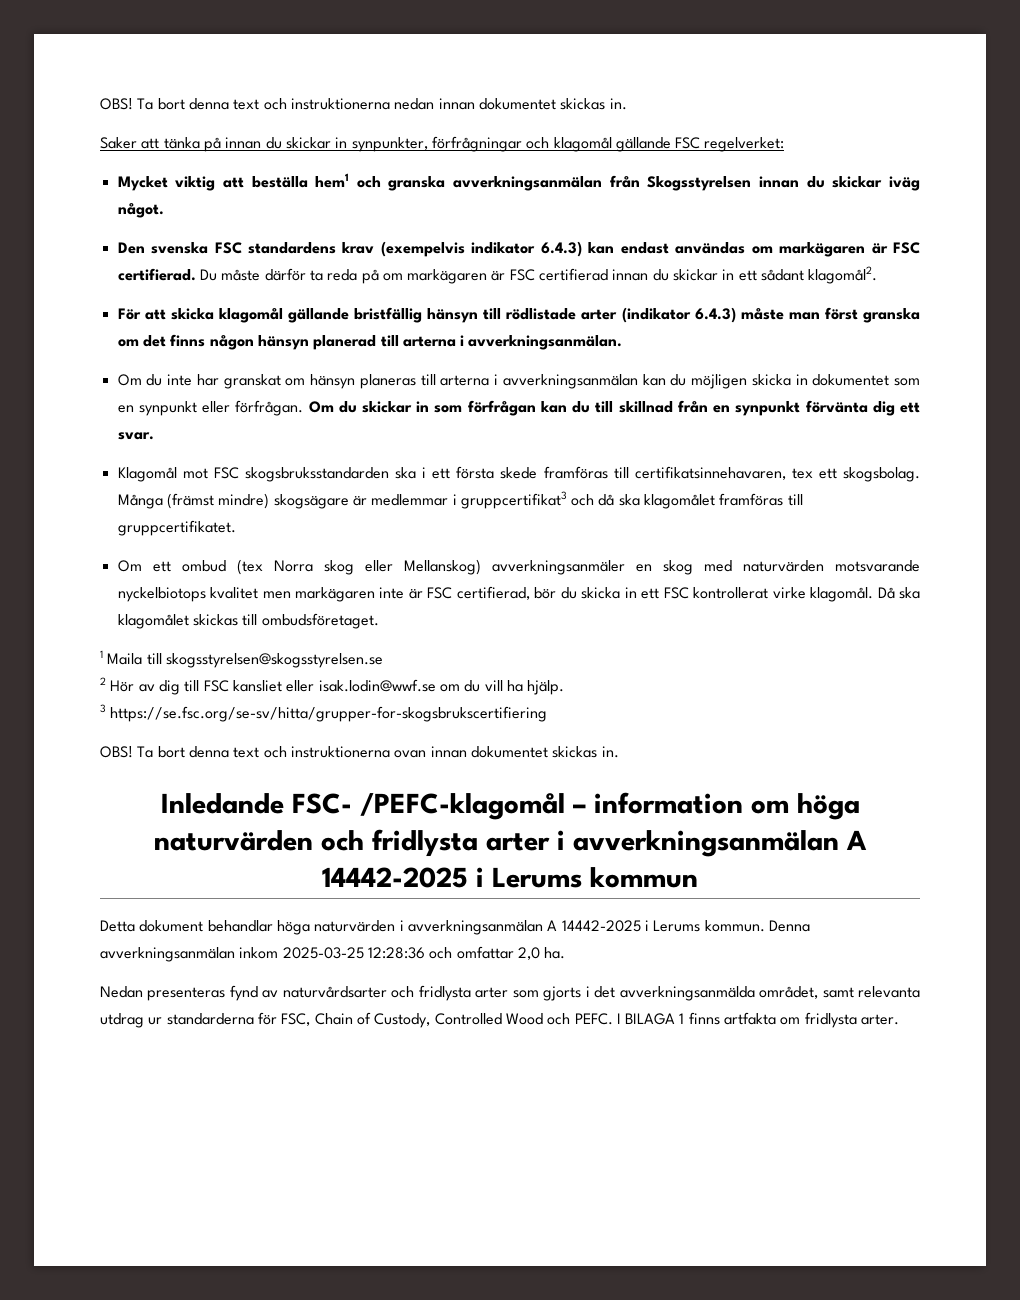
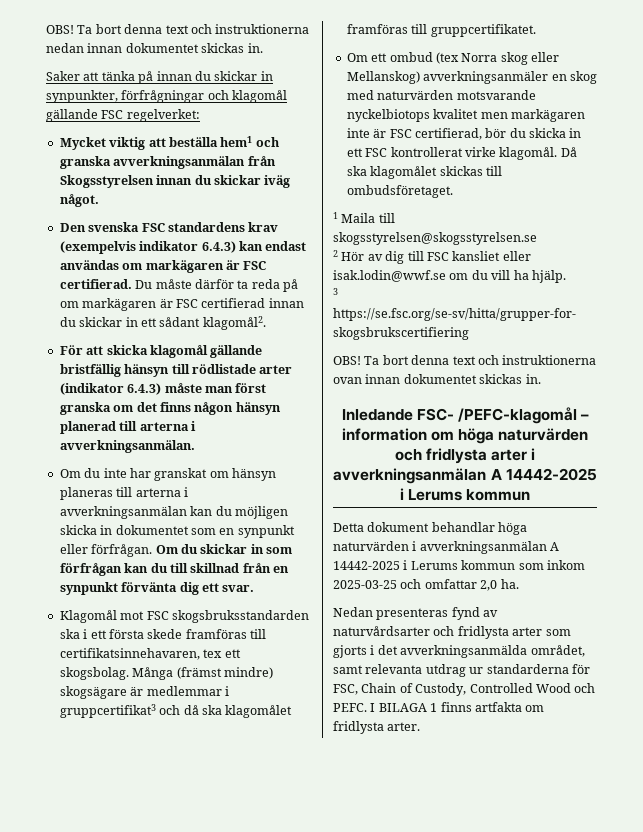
- Detta dokument behandlar höga naturvärden i avverkningsanmälan A 14442-2025 i Lerums kommun. Denna avverkningsanmälan inkom 2025-03-25 12:28:36 och omfattar 2,0 ha.
+ Detta dokument behandlar höga naturvärden i avverkningsanmälan A 14442-2025 i Lerums kommun som inkom 2025-03-25 och omfattar 2,0 ha.

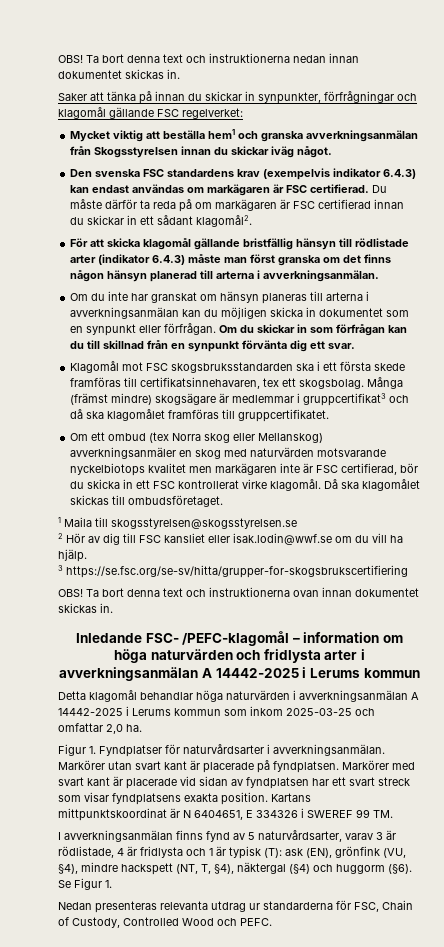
- Detta dokument behandlar höga naturvärden i avverkningsanmälan A 14442-2025 i Lerums kommun som inkom 2025-03-25 och omfattar 2,0 ha.
+ Detta klagomål behandlar höga naturvärden i avverkningsanmälan A 14442-2025 i Lerums kommun som inkom 2025-03-25 och omfattar 2,0 ha.
- Nedan presenteras fynd av naturvårdsarter och fridlysta arter som gjorts i det avverkningsanmälda området, samt relevanta utdrag ur standarderna för FSC, Chain of Custody, Controlled Wood och PEFC. I BILAGA 1 finns artfakta om fridlysta arter.
+ Figur 1. Fyndplatser för naturvårdsarter i avverkningsanmälan. Markörer utan svart kant är placerade på fyndplatsen. Markörer med svart kant är placerade vid sidan av fyndplatsen har ett svart streck som visar fyndplatsens exakta position. Kartans mittpunktskoordinat är N 6404651, E 334326 i SWEREF 99 TM.
+ I avverkningsanmälan finns fynd av 5 naturvårdsarter, varav 3 är rödlistade, 4 är fridlysta och 1 är typisk (T): ask (EN), grönfink (VU, §4), mindre hackspett (NT, T, §4), näktergal (§4) och huggorm (§6). Se Figur 1.
+ Nedan presenteras relevanta utdrag ur standarderna för FSC, Chain of Custody, Controlled Wood och PEFC.

